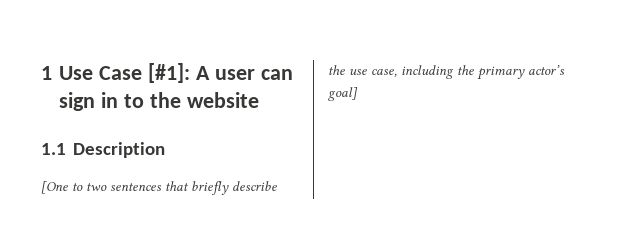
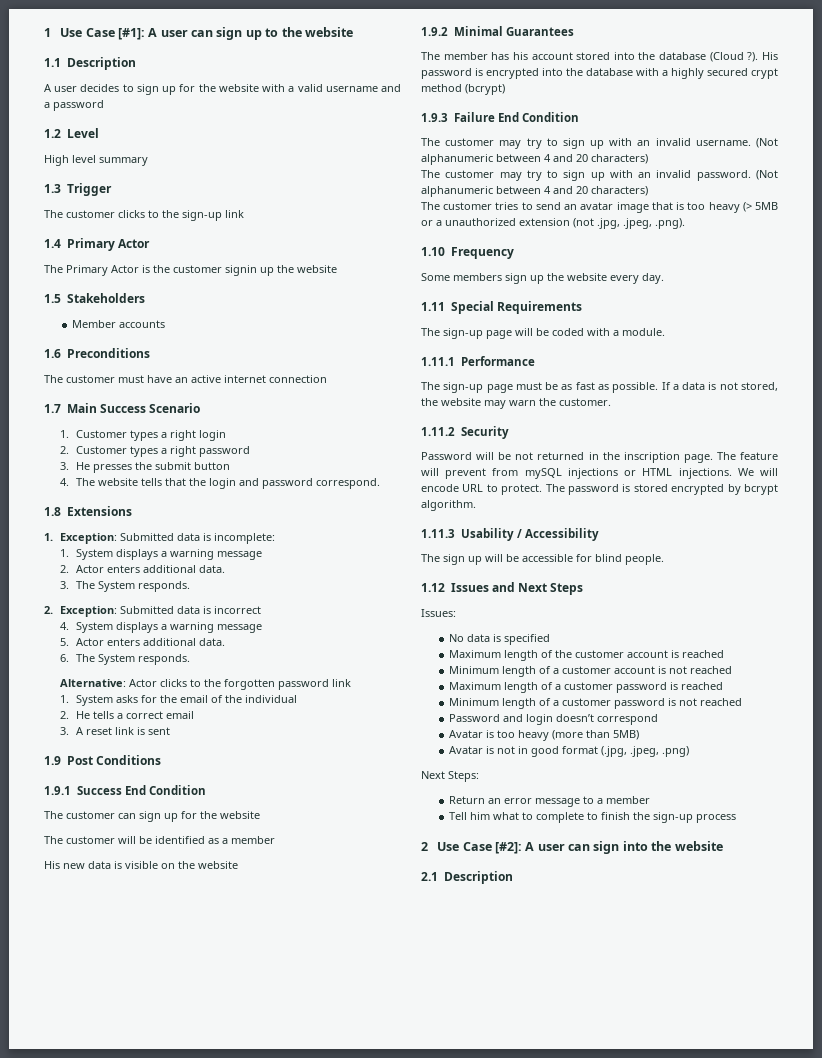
- 1 Use Case [#1]: A user can sign in to the website
+ 1 Use Case [#1]: A user can sign up to the website
- [One to two sentences that briefly describe the use case, including the primary actor’s goal]
+ A user decides to sign up for the website with a valid username and a password
+ 1.2 Level
+ High level summary
+ 1.3 Trigger
+ The customer clicks to the sign-up link
+ 1.4 Primary Actor
+ The Primary Actor is the customer signin up the website
+ 1.5 Stakeholders
+ Member accounts
+ 1.6 Preconditions
+ The customer must have an active internet connection
+ 1.7 Main Success Scenario
+ 1. Customer types a right login
+ 2. Customer types a right password
+ 3. He presses the submit button
+ 4. The website tells that the login and password correspond.
+ 1.8 Extensions
+ 1. Exception: Submitted data is incomplete:
+ 1. System displays a warning message
+ 2. Actor enters additional data.
+ 3. The System responds.
+ 2. Exception: Submitted data is incorrect
+ 4. System displays a warning message
+ 5. Actor enters additional data.
+ 6. The System responds.
+ Alternative: Actor clicks to the forgotten password link
+ 1. System asks for the email of the individual
+ 2. He tells a correct email
+ 3. A reset link is sent
+ 1.9 Post Conditions
+ 1.9.1 Success End Condition
+ The customer can sign up for the website
+ The customer will be identified as a member
+ His new data is visible on the website
+ 1.9.2 Minimal Guarantees
+ The member has his account stored into the database (Cloud ?). His password is encrypted into the database with a highly secured crypt method (bcrypt)
+ 1.9.3 Failure End Condition
+ The customer may try to sign up with an invalid username. (Not alphanumeric between 4 and 20 characters)
+ The customer may try to sign up with an invalid password. (Not alphanumeric between 4 and 20 characters)
+ The customer tries to send an avatar image that is too heavy (> 5MB or a unauthorized extension (not .jpg, .jpeg, .png).
+ 1.10 Frequency
+ Some members sign up the website every day.
+ 1.11 Special Requirements
+ The sign-up page will be coded with a module.
+ 1.11.1 Performance
+ The sign-up page must be as fast as possible. If a data is not stored, the website may warn the customer.
+ 1.11.2 Security
+ Password will be not returned in the inscription page. The feature will prevent from mySQL injections or HTML injections. We will encode URL to protect. The password is stored encrypted by bcrypt algorithm.
+ 1.11.3 Usability / Accessibility
+ The sign up will be accessible for blind people.
+ 1.12 Issues and Next Steps
+ Issues:
+ No data is specified
+ Maximum length of the customer account is reached
+ Minimum length of a customer account is not reached
+ Maximum length of a customer password is reached
+ Minimum length of a customer password is not reached
+ Password and login doesn’t correspond
+ Avatar is too heavy (more than 5MB)
+ Avatar is not in good format (.jpg, .jpeg, .png)
+ Next Steps:
+ Return an error message to a member
+ Tell him what to complete to finish the sign-up process
+ 2 Use Case [#2]: A user can sign into the website
+ 2.1 Description

